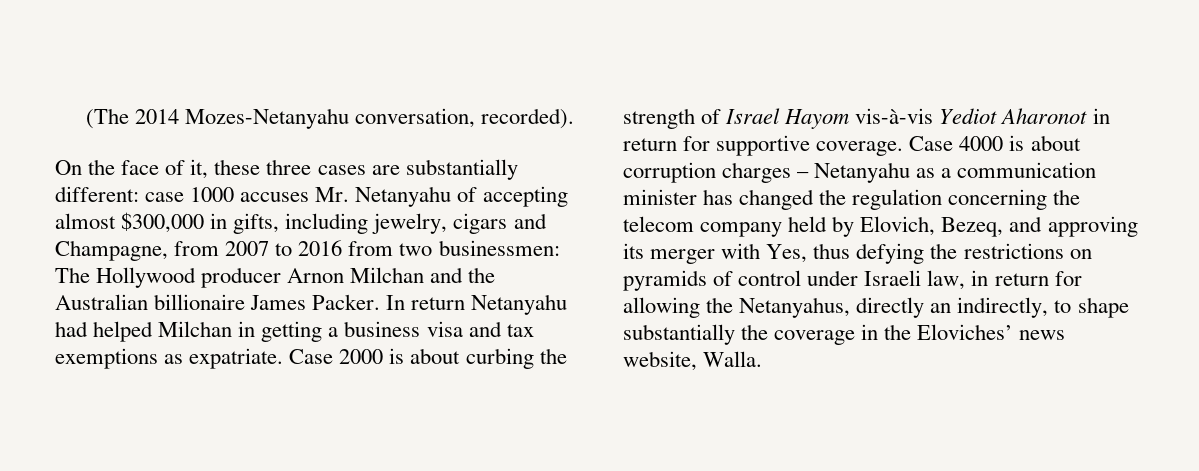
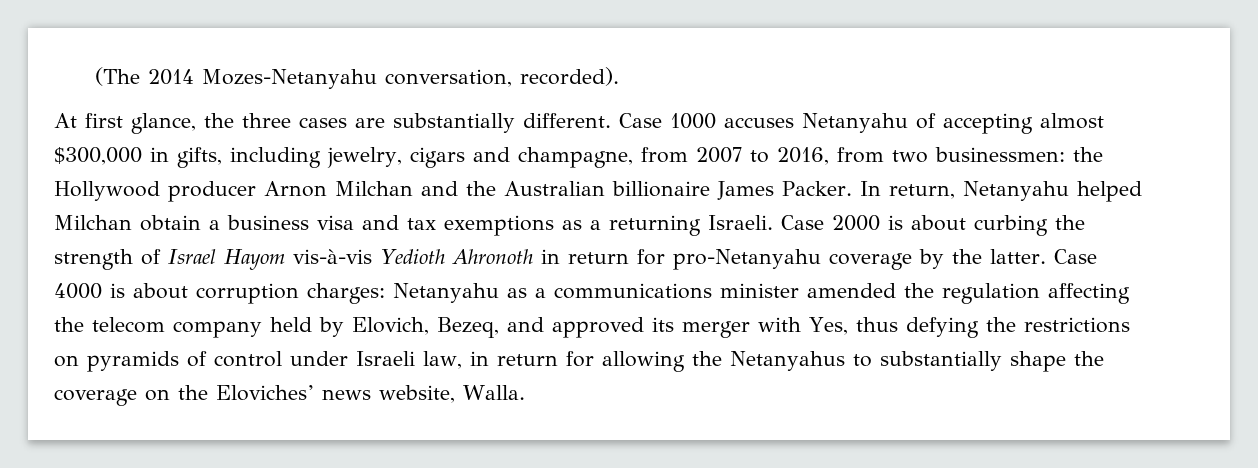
- On the face of it, these three cases are substantially different: case 1000 accuses Mr. Netanyahu of accepting almost $300,000 in gifts, including jewelry, cigars and Champagne, from 2007 to 2016 from two businessmen: The Hollywood producer Arnon Milchan and the Australian billionaire James Packer.
+ At first glance, the three cases are substantially different. Case 1000 accuses Netanyahu of accepting almost $300,000 in gifts, including jewelry, cigars and champagne, from 2007 to 2016, from two businessmen: the Hollywood producer Arnon Milchan and the Australian billionaire James Packer.
- In return Netanyahu had helped Milchan in getting a business visa and tax exemptions as expatriate.
+ In return, Netanyahu helped Milchan obtain a business visa and tax exemptions as a returning Israeli.
- Case 2000 is about curbing the strength of Israel Hayom vis-à-vis Yediot Aharonot in return for supportive coverage.
+ Case 2000 is about curbing the strength of Israel Hayom vis-à-vis Yedioth Ahronoth in return for pro-Netanyahu coverage by the latter.
- Case 4000 is about corruption charges – Netanyahu as a communication minister has changed the regulation concerning the telecom company held by Elovich, Bezeq, and approving its merger with Yes, thus defying the restrictions on pyramids of control under Israeli law, in return for allowing the Netanyahus, directly an indirectly, to shape substantially the coverage in the Eloviches’ news website, Walla.
+ Case 4000 is about corruption charges: Netanyahu as a communications minister amended the regulation affecting the telecom company held by Elovich, Bezeq, and approved its merger with Yes, thus defying the restrictions on pyramids of control under Israeli law, in return for allowing the Netanyahus to substantially shape the coverage on the Eloviches’ news website, Walla.

